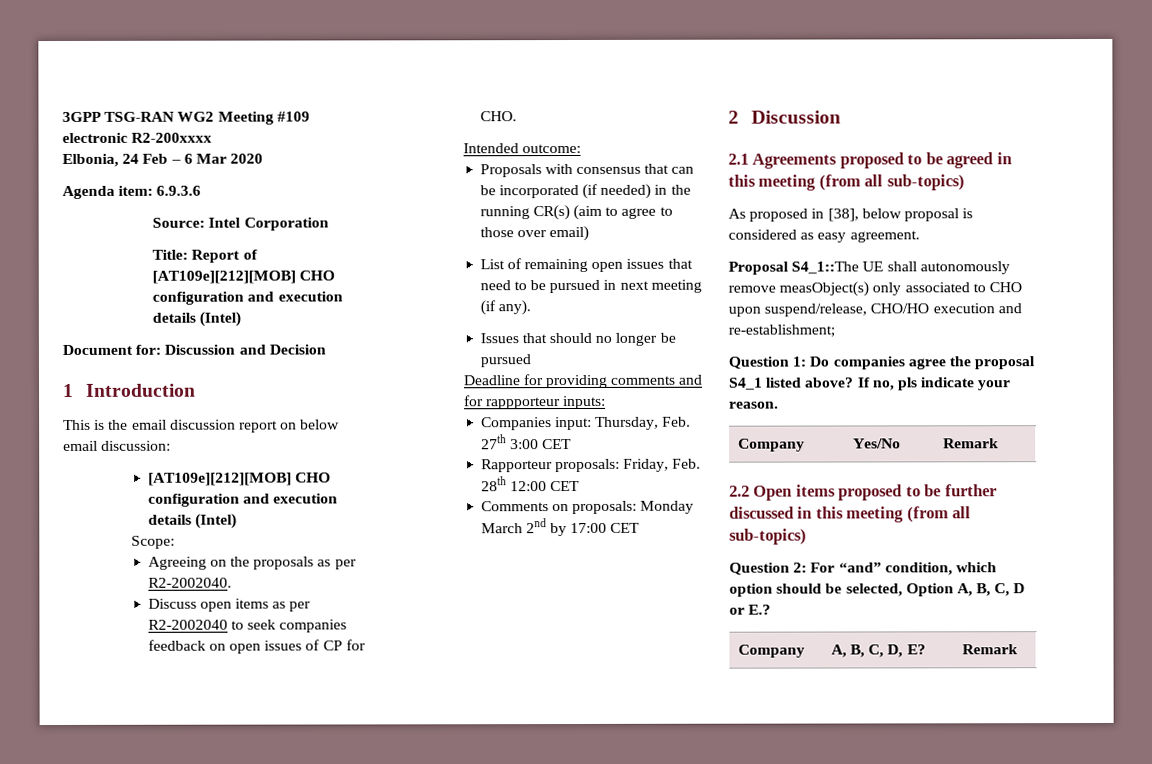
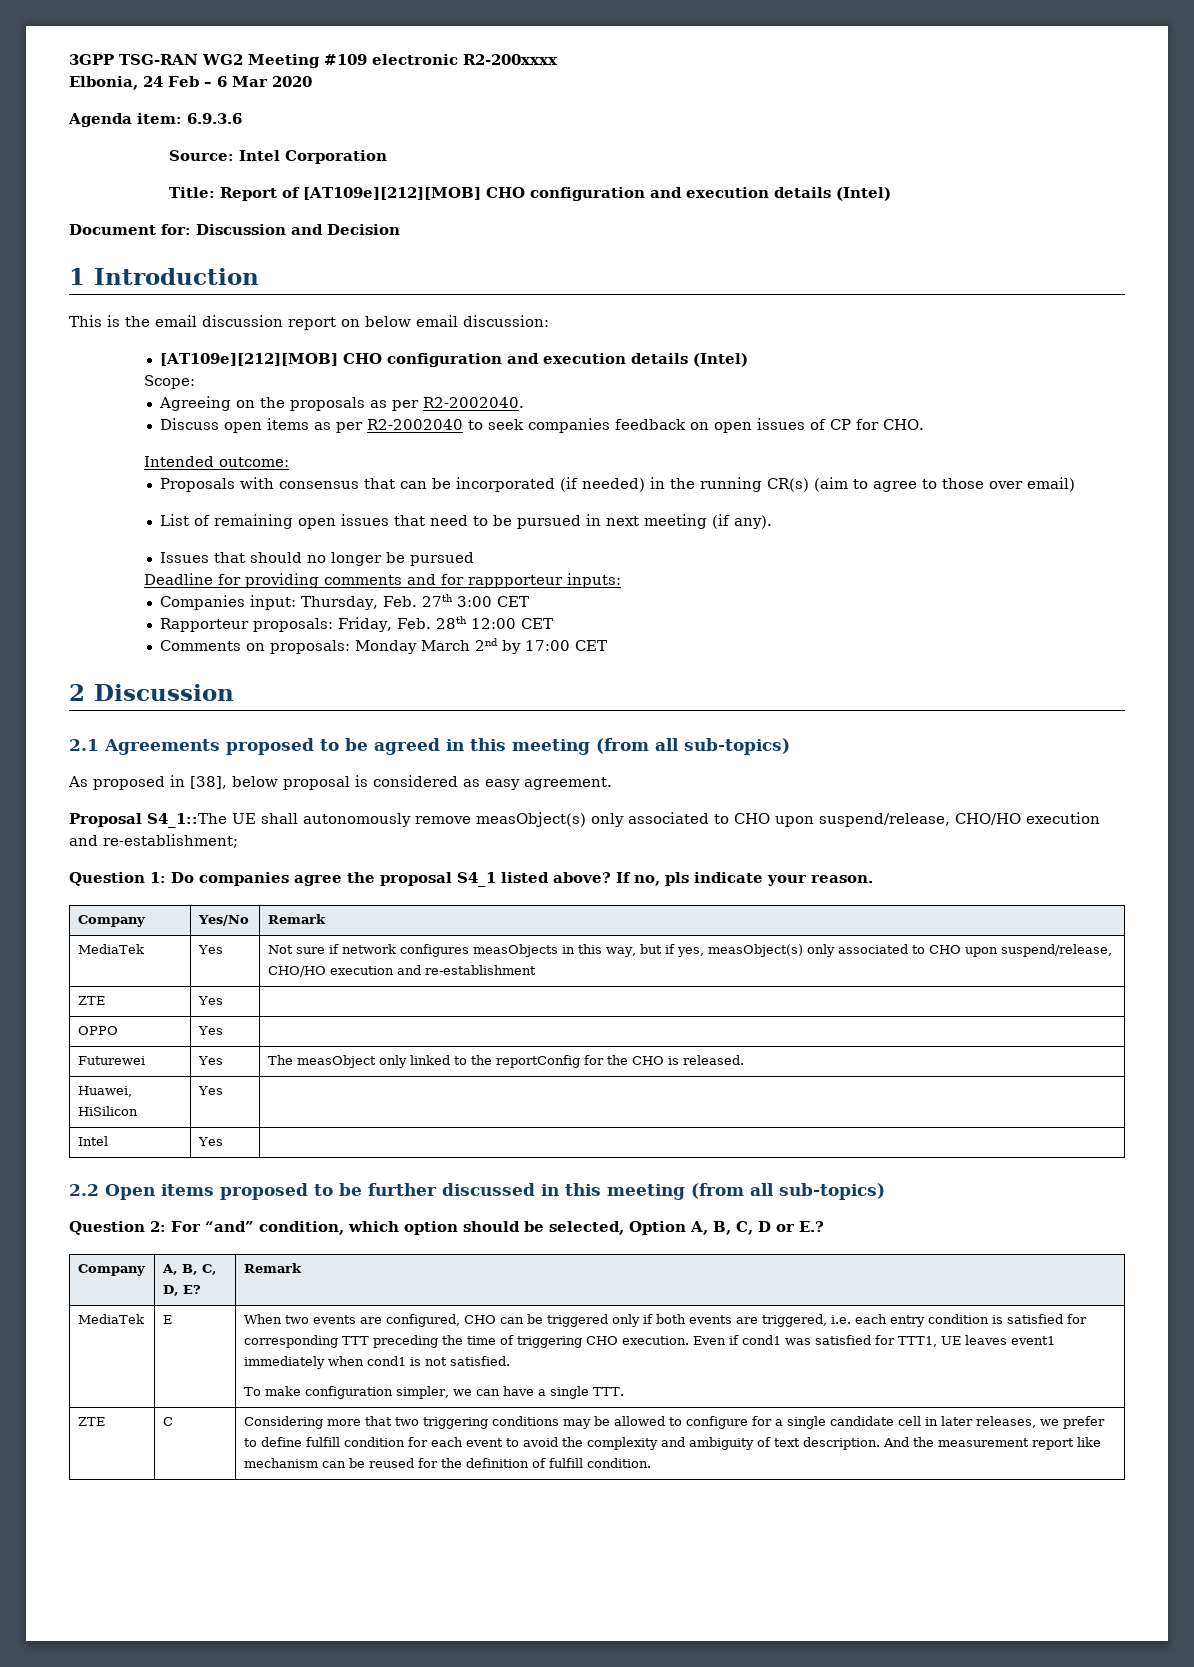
+ MediaTek | Yes | Not sure if network configures measObjects in this way, but if yes, measObject(s) only associated to CHO upon suspend/release, CHO/HO execution and re-establishment
+ ZTE | Yes |
+ OPPO | Yes |
+ Futurewei | Yes | The measObject only linked to the reportConfig for the CHO is released.
+ Huawei, HiSilicon | Yes |
+ Intel | Yes |
+ MediaTek | E | When two events are configured, CHO can be triggered only if both events are triggered, i.e. each entry condition is satisfied for corresponding TTT preceding the time of triggering CHO execution. Even if cond1 was satisfied for TTT1, UE leaves event1 immediately when cond1 is not satisfied.
+ To make configuration simpler, we can have a single TTT.
+ ZTE | C | Considering more that two triggering conditions may be allowed to configure for a single candidate cell in later releases, we prefer to define fulfill condition for each event to avoid the complexity and ambiguity of text description. And the measurement report like mechanism can be reused for the definition of fulfill condition.

